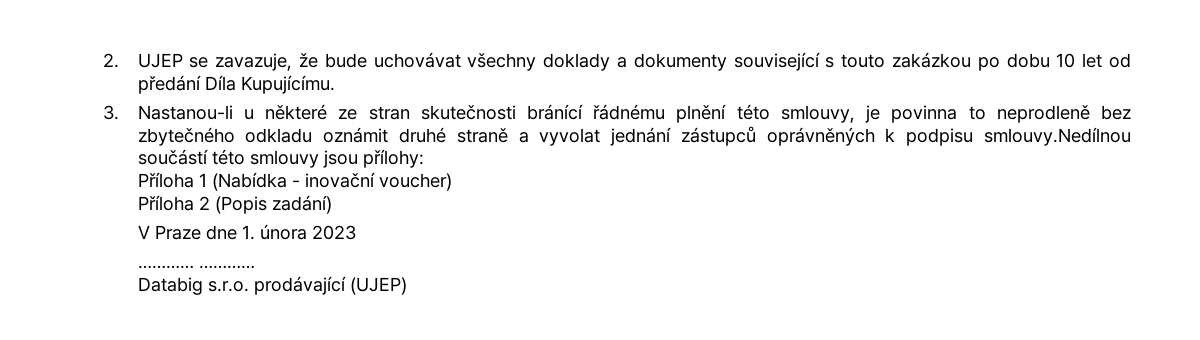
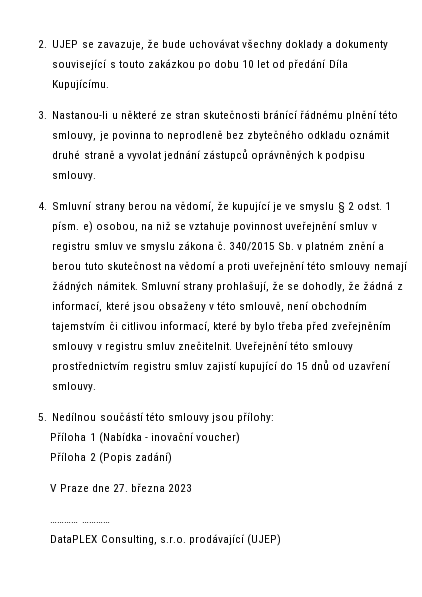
- 3. Nastanou-li u některé ze stran skutečnosti bránící řádnému plnění této smlouvy, je povinna to neprodleně bez zbytečného odkladu oznámit druhé straně a vyvolat jednání zástupců oprávněných k podpisu smlouvy.Nedílnou součástí této smlouvy jsou přílohy:
+ 3. Nastanou-li u některé ze stran skutečnosti bránící řádnému plnění této smlouvy, je povinna to neprodleně bez zbytečného odkladu oznámit druhé straně a vyvolat jednání zástupců oprávněných k podpisu smlouvy.
+ 4. Smluvní strany berou na vědomí, že kupující je ve smyslu § 2 odst. 1 písm. e) osobou, na niž se vztahuje povinnost uveřejnění smluv v registru smluv ve smyslu zákona č. 340/2015 Sb. v platném znění a berou tuto skutečnost na vědomí a proti uveřejnění této smlouvy nemají žádných námitek. Smluvní strany prohlašují, že se dohodly, že žádná z informací, které jsou obsaženy v této smlouvě, není obchodním tajemstvím či citlivou informací, které by bylo třeba před zveřejněním smlouvy v registru smluv znečitelnit. Uveřejnění této smlouvy prostřednictvím registru smluv zajistí kupující do 15 dnů od uzavření smlouvy.
+ 5. Nedílnou součástí této smlouvy jsou přílohy:
- V Praze dne 1. února 2023
+ V Praze dne 27. března 2023
- Databig s.r.o. prodávající (UJEP)
+ DataPLEX Consulting, s.r.o. prodávající (UJEP)

